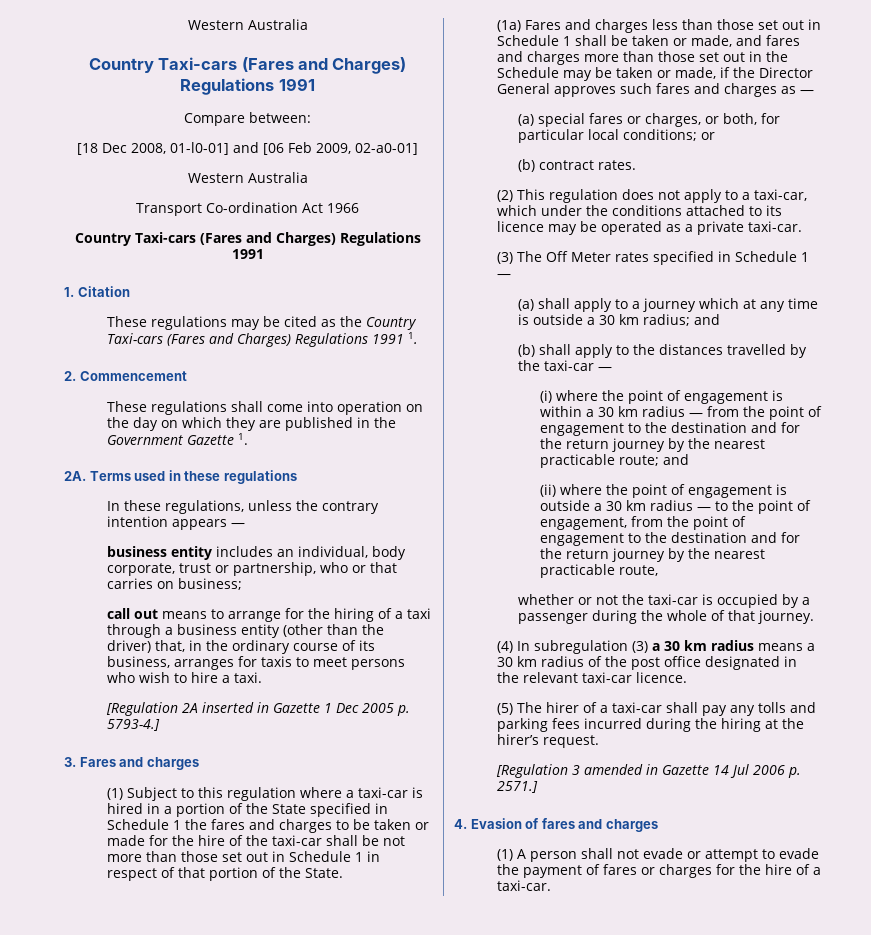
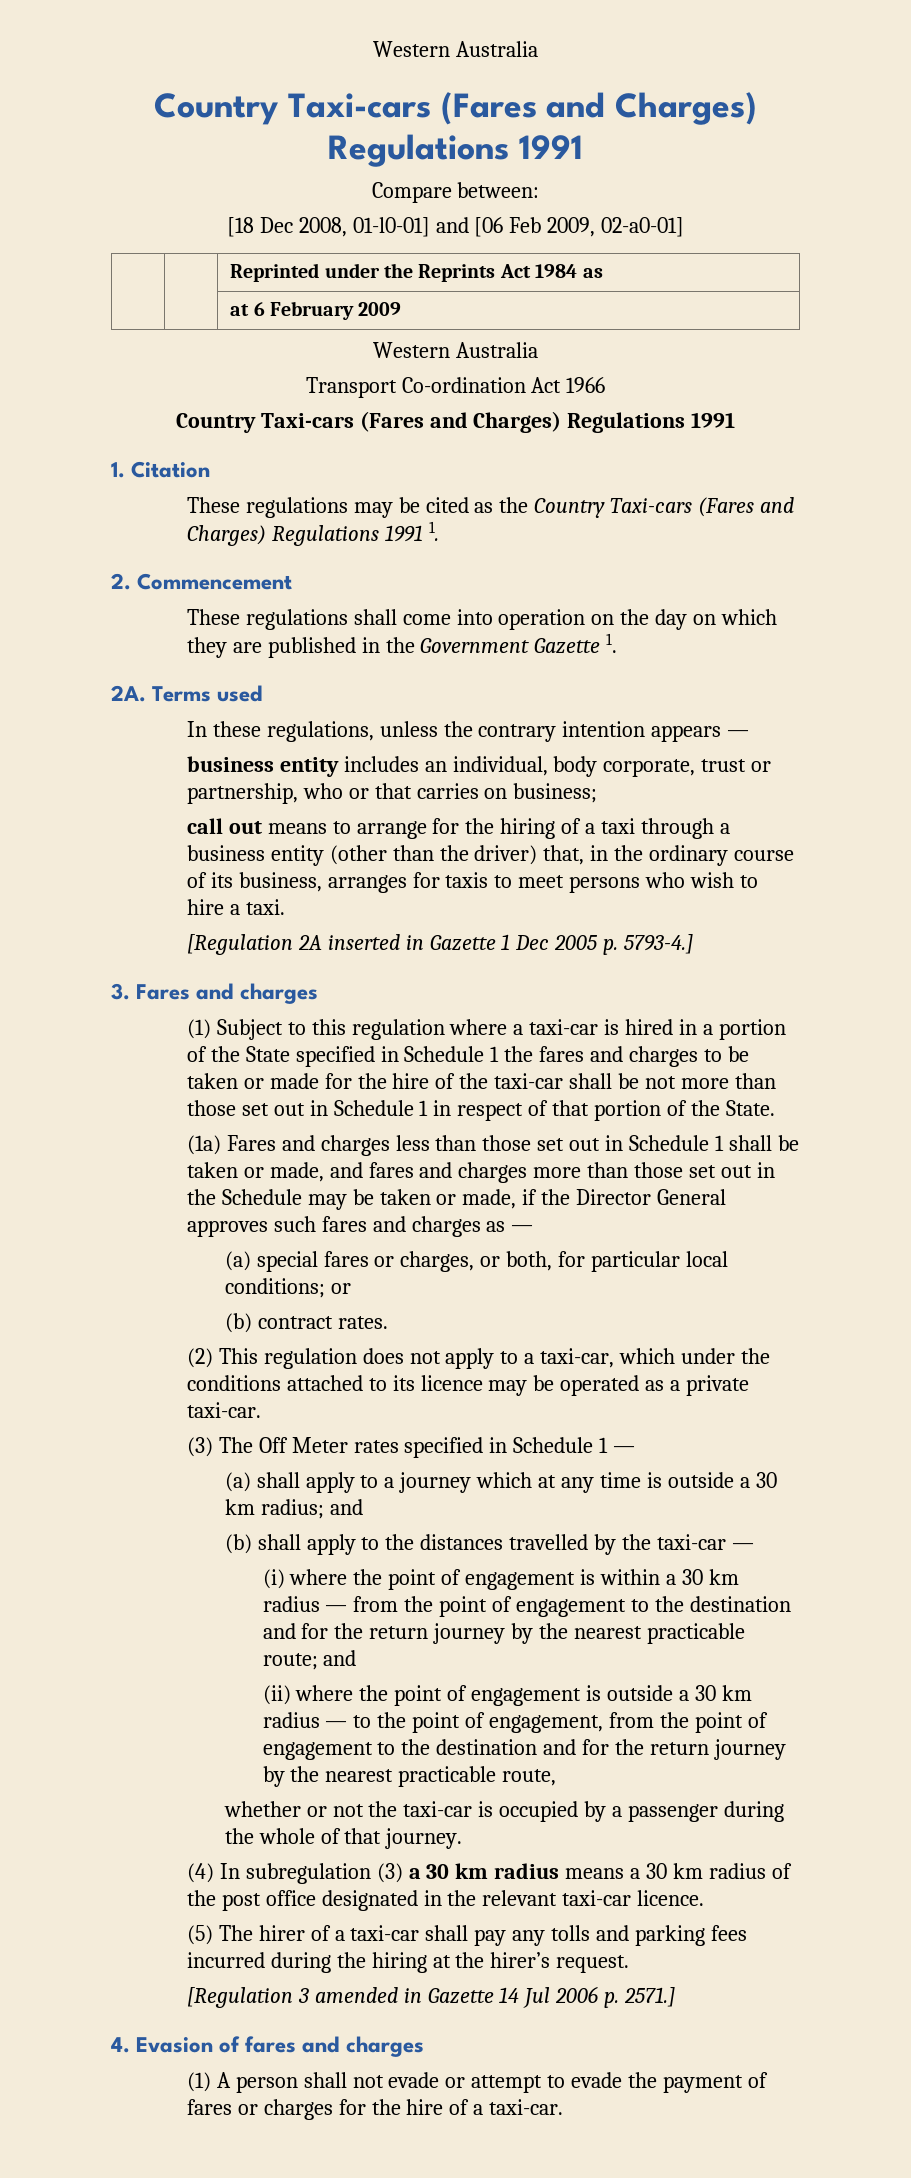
+ | | Reprinted under the Reprints Act 1984 as
+ | | at 6 February 2009
- Terms used in these regulations
+ Terms used

